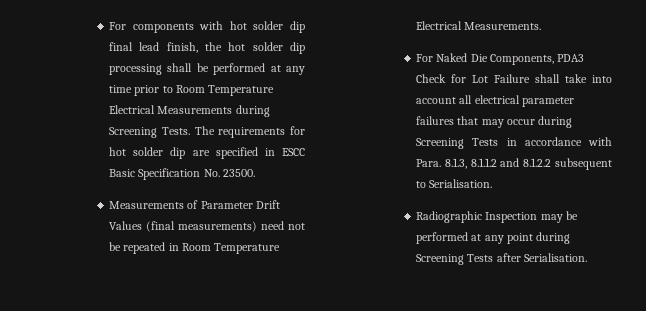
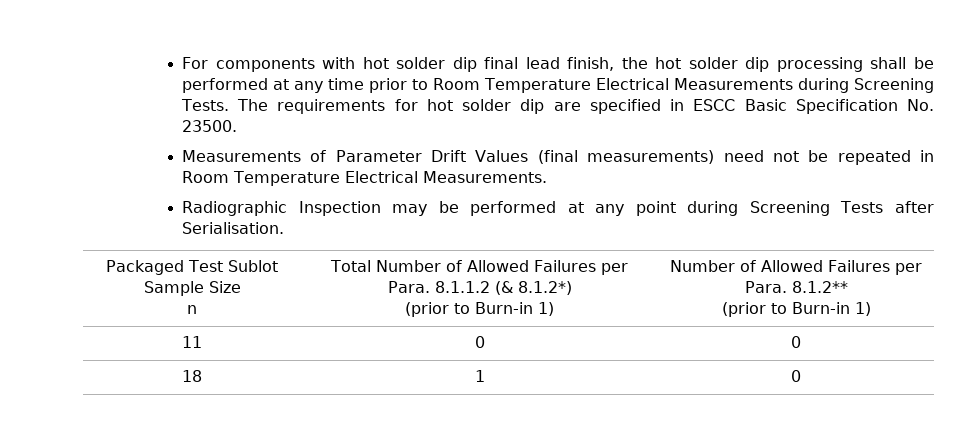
- For Naked Die Components, PDA3 Check for Lot Failure shall take into account all electrical parameter failures that may occur during Screening Tests in accordance with Para. 8.1.3, 8.1.1.2 and 8.1.2.2 subsequent to Serialisation.
+ Packaged Test Sublot Sample Size
+ n | Total Number of Allowed Failures per Para. 8.1.1.2 (& 8.1.2*)
+ (prior to Burn-in 1) | Number of Allowed Failures per Para. 8.1.2**
+ (prior to Burn-in 1)
+ 11 | 0 | 0
+ 18 | 1 | 0

